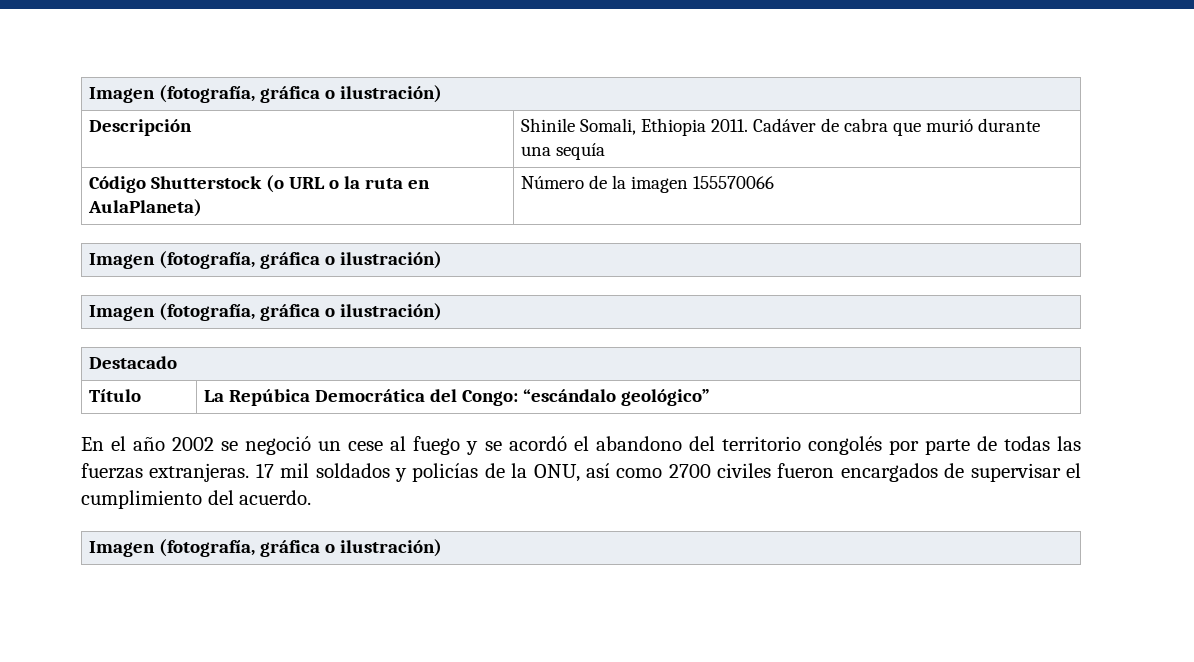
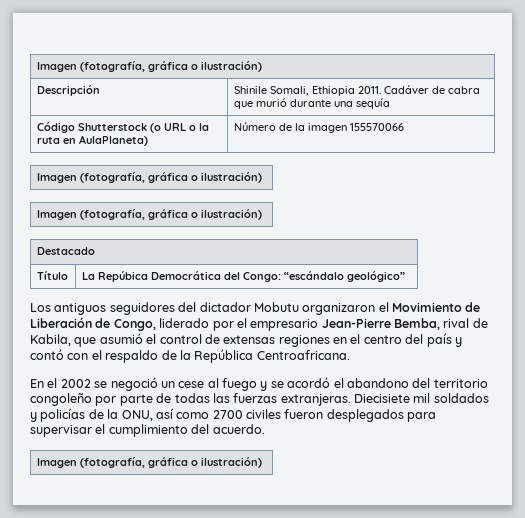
+ Los antiguos seguidores del dictador Mobutu organizaron el Movimiento de Liberación de Congo, liderado por el empresario Jean-Pierre Bemba, rival de Kabila, que asumió el control de extensas regiones en el centro del país y contó con el respaldo de la República Centroafricana.
- En el año 2002 se negoció un cese al fuego y se acordó el abandono del territorio congolés por parte de todas las fuerzas extranjeras.
+ En el 2002 se negoció un cese al fuego y se acordó el abandono del territorio congoleño por parte de todas las fuerzas extranjeras.
- 17 mil soldados y policías de la ONU, así como 2700 civiles fueron encargados de supervisar el cumplimiento del acuerdo.
+ Diecisiete mil soldados y policías de la ONU, así como 2700 civiles fueron desplegados para supervisar el cumplimiento del acuerdo.

